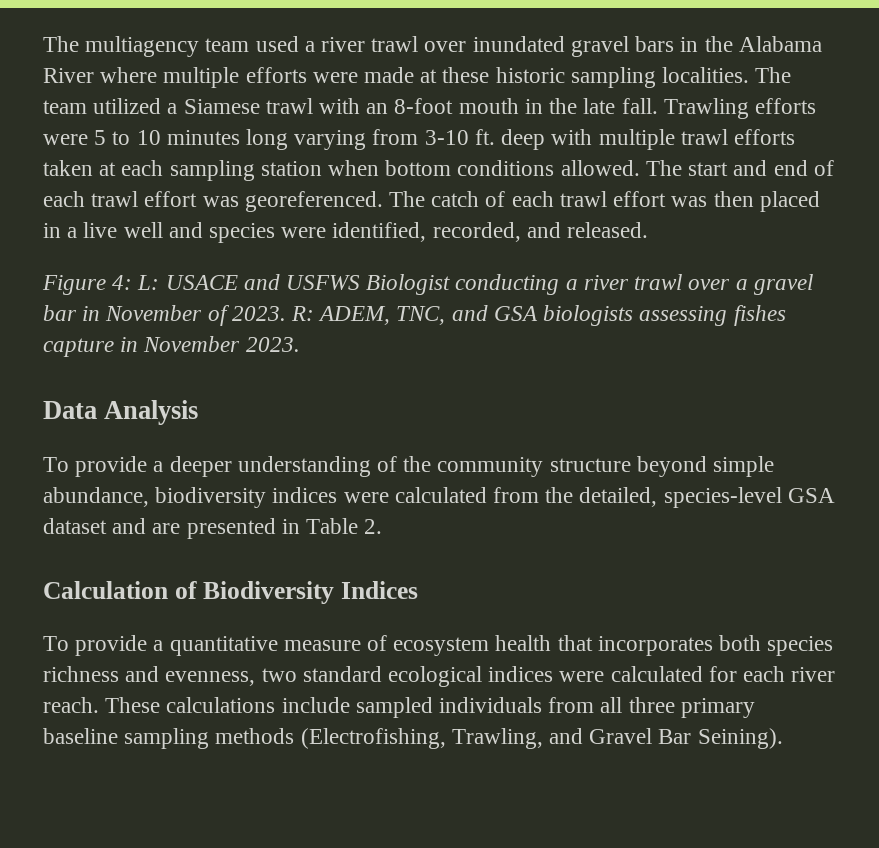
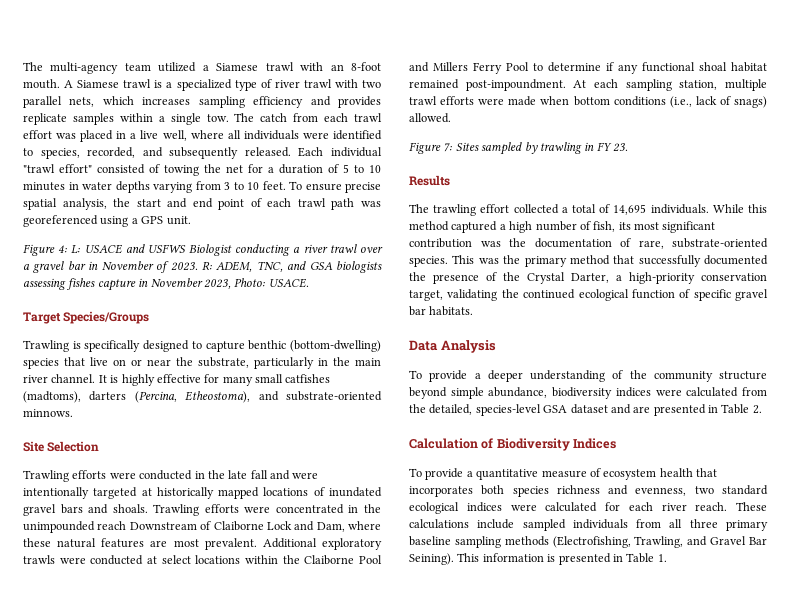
- The multiagency team used a river trawl over inundated gravel bars in the Alabama River where multiple efforts were made at these historic sampling localities. The team utilized a Siamese trawl with an 8-foot mouth in the late fall. Trawling efforts were 5 to 10 minutes long varying from 3-10 ft. deep with multiple trawl efforts taken at each sampling station when bottom conditions allowed. The start and end of each trawl effort was georeferenced. The catch of each trawl effort was then placed in a live well and species were identified, recorded, and released.
+ The multi-agency team utilized a Siamese trawl with an 8-foot mouth. A Siamese trawl is a specialized type of river trawl with two parallel nets, which increases sampling efficiency and provides replicate samples within a single tow. The catch from each trawl effort was placed in a live well, where all individuals were identified to species, recorded, and subsequently released. Each individual "trawl effort" consisted of towing the net for a duration of 5 to 10 minutes in water depths varying from 3 to 10 feet. To ensure precise spatial analysis, the start and end point of each trawl path was georeferenced using a GPS unit.
- R: ADEM, TNC, and GSA biologists assessing fishes capture in November 2023.
+ R: ADEM, TNC, and GSA biologists assessing fishes capture in November 2023, Photo: USACE.
+ Target Species/Groups
+ Trawling is specifically designed to capture benthic (bottom-dwelling) species that live on or near the substrate, particularly in the main river channel. It is highly effective for many small catfishes (madtoms), darters (Percina, Etheostoma), and substrate-oriented minnows.
+ Site Selection
+ Trawling efforts were conducted in the late fall and were intentionally targeted at historically mapped locations of inundated gravel bars and shoals. Trawling efforts were concentrated in the unimpounded reach Downstream of Claiborne Lock and Dam, where these natural features are most prevalent. Additional exploratory trawls were conducted at select locations within the Claiborne Pool and Millers Ferry Pool to determine if any functional shoal habitat remained post-impoundment. At each sampling station, multiple trawl efforts were made when bottom conditions (i.e., lack of snags) allowed.
+ Figure 7: Sites sampled by trawling in FY 23.
+ Results
+ The trawling effort collected a total of 14,695 individuals. While this method captured a high number of fish, its most significant contribution was the documentation of rare, substrate-oriented species. This was the primary method that successfully documented the presence of the Crystal Darter, a high-priority conservation target, validating the continued ecological function of specific gravel bar habitats.
+ This information is presented in Table 1.

